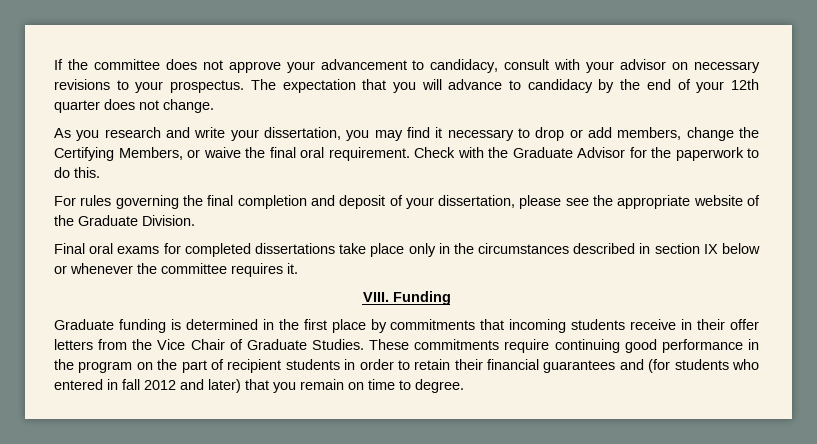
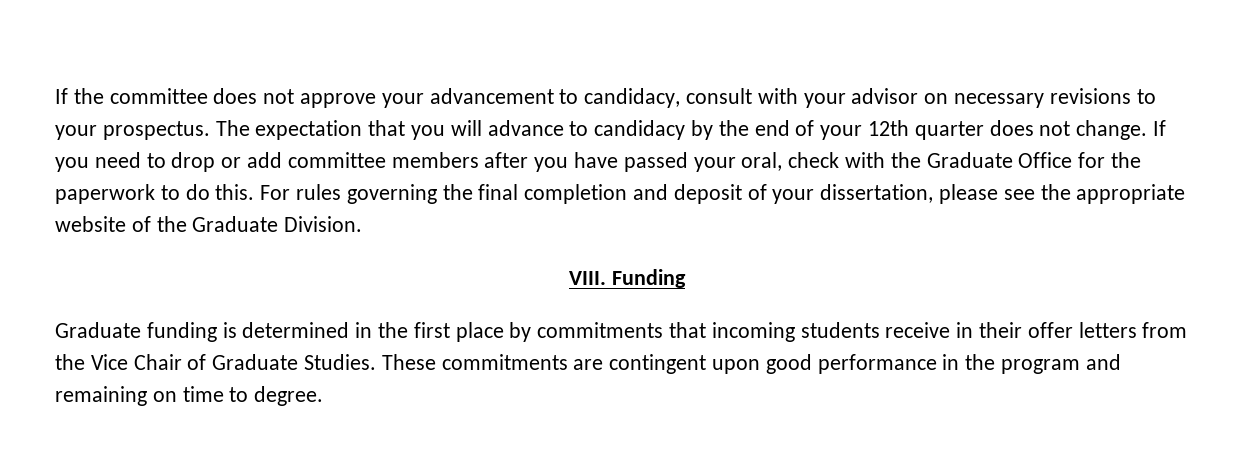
- The expectation that you will advance to candidacy by the end of your 12th quarter does not change.
- As you research and write your dissertation, you may find it necessary to drop or add members, change the Certifying Members, or waive the final oral requirement. Check with the Graduate Advisor for the paperwork to do this.
- For rules governing the final completion and deposit of your dissertation, please see the appropriate website of the Graduate Division.
+ The expectation that you will advance to candidacy by the end of your 12th quarter does not change. If you need to drop or add committee members after you have passed your oral, check with the Graduate Office for the paperwork to do this. For rules governing the final completion and deposit of your dissertation, please see the appropriate website of the Graduate Division.
- Final oral exams for completed dissertations take place only in the circumstances described in section IX below or whenever the committee requires it.
- These commitments require continuing good performance in the program on the part of recipient students in order to retain their financial guarantees and (for students who entered in fall 2012 and later) that you remain on time to degree.
+ These commitments are contingent upon good performance in the program and remaining on time to degree.

